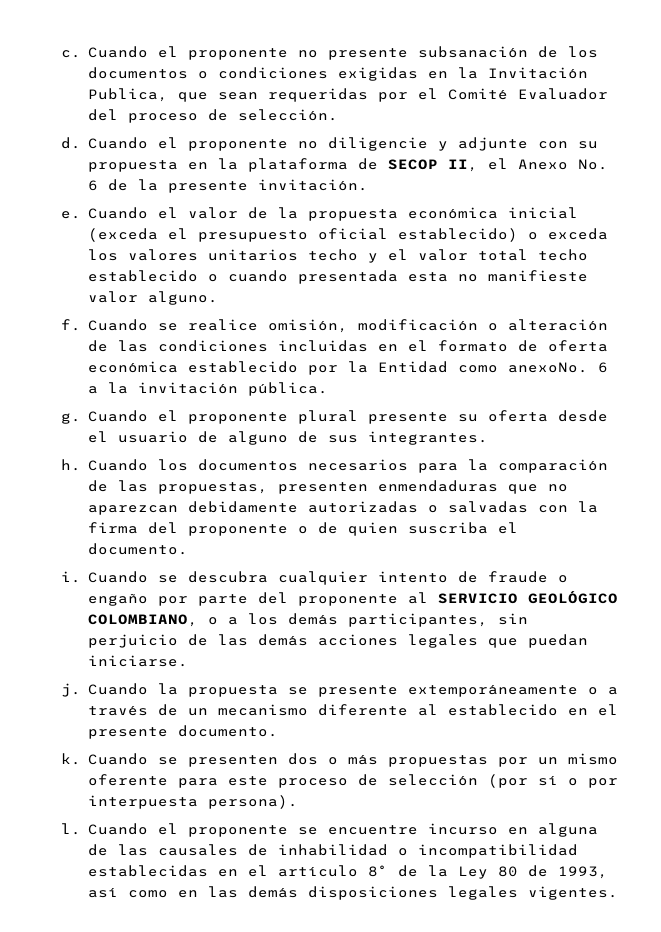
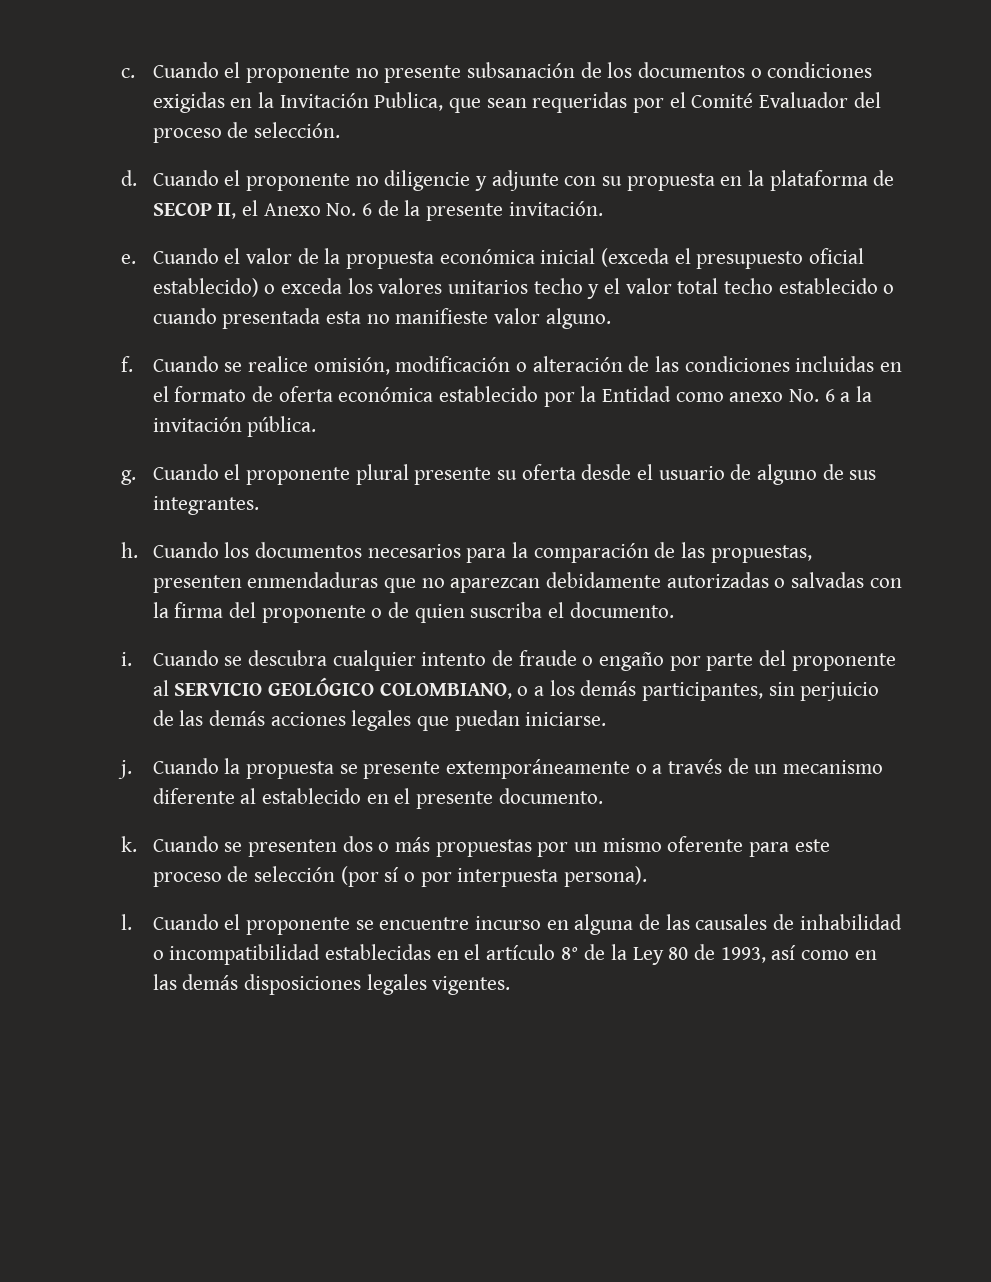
- Cuando se realice omisión, modificación o alteración de las condiciones incluidas en el formato de oferta económica establecido por la Entidad como anexoNo. 6 a la invitación pública.
+ Cuando se realice omisión, modificación o alteración de las condiciones incluidas en el formato de oferta económica establecido por la Entidad como anexo No. 6 a la invitación pública.

